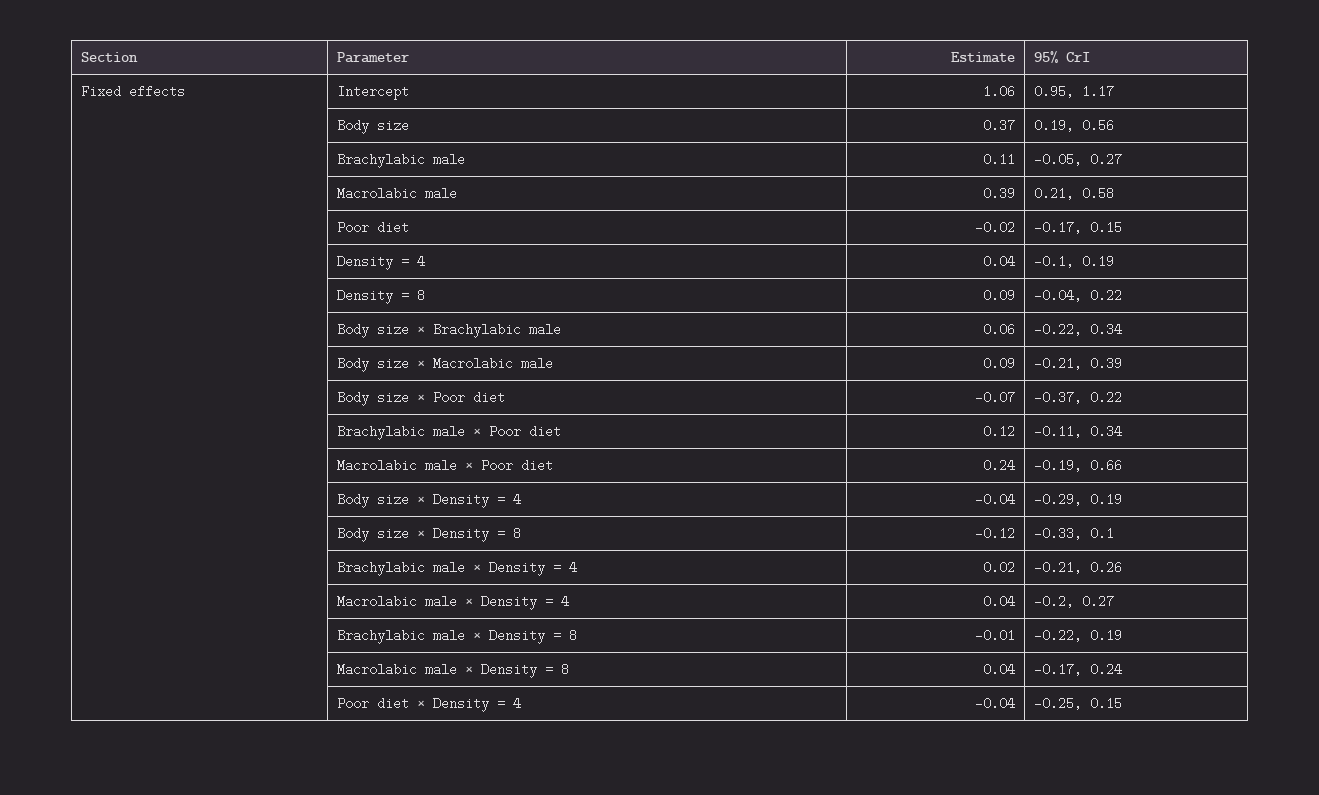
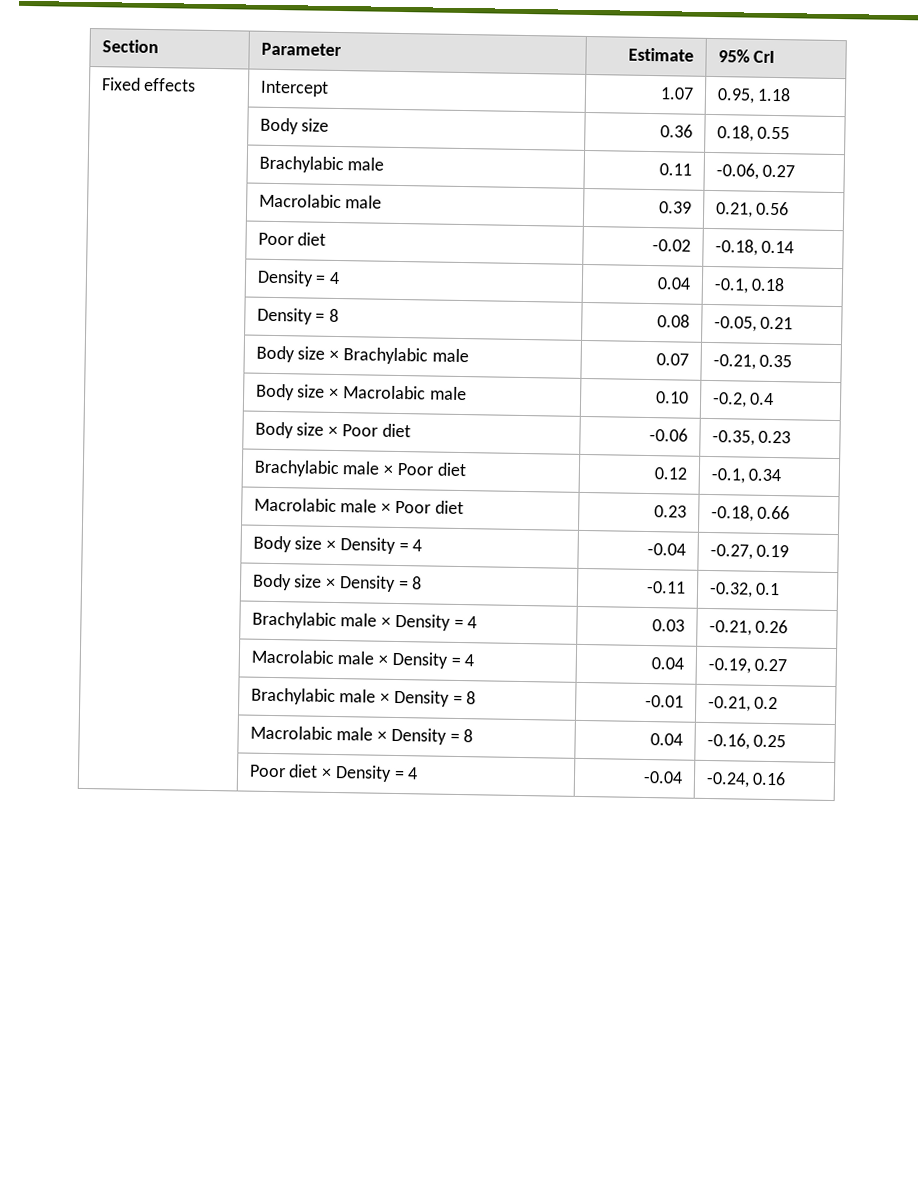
- Fixed effects | Intercept | 1.06 | 0.95, 1.17
+ Fixed effects | Intercept | 1.07 | 0.95, 1.18
- | Body size | 0.37 | 0.19, 0.56
+ | Body size | 0.36 | 0.18, 0.55
- | Brachylabic male | 0.11 | -0.05, 0.27
+ | Brachylabic male | 0.11 | -0.06, 0.27
- | Macrolabic male | 0.39 | 0.21, 0.58
+ | Macrolabic male | 0.39 | 0.21, 0.56
- | Poor diet | -0.02 | -0.17, 0.15
+ | Poor diet | -0.02 | -0.18, 0.14
- | Density = 4 | 0.04 | -0.1, 0.19
- | Density = 8 | 0.09 | -0.04, 0.22
+ | Density = 4 | 0.04 | -0.1, 0.18
+ | Density = 8 | 0.08 | -0.05, 0.21
- | Body size × Brachylabic male | 0.06 | -0.22, 0.34
+ | Body size × Brachylabic male | 0.07 | -0.21, 0.35
- | Body size × Macrolabic male | 0.09 | -0.21, 0.39
+ | Body size × Macrolabic male | 0.10 | -0.2, 0.4
- | Body size × Poor diet | -0.07 | -0.37, 0.22
+ | Body size × Poor diet | -0.06 | -0.35, 0.23
- | Brachylabic male × Poor diet | 0.12 | -0.11, 0.34
+ | Brachylabic male × Poor diet | 0.12 | -0.1, 0.34
- | Macrolabic male × Poor diet | 0.24 | -0.19, 0.66
+ | Macrolabic male × Poor diet | 0.23 | -0.18, 0.66
- | Body size × Density = 4 | -0.04 | -0.29, 0.19
+ | Body size × Density = 4 | -0.04 | -0.27, 0.19
- | Body size × Density = 8 | -0.12 | -0.33, 0.1
+ | Body size × Density = 8 | -0.11 | -0.32, 0.1
- | Brachylabic male × Density = 4 | 0.02 | -0.21, 0.26
+ | Brachylabic male × Density = 4 | 0.03 | -0.21, 0.26
- | Macrolabic male × Density = 4 | 0.04 | -0.2, 0.27
+ | Macrolabic male × Density = 4 | 0.04 | -0.19, 0.27
- | Brachylabic male × Density = 8 | -0.01 | -0.22, 0.19
+ | Brachylabic male × Density = 8 | -0.01 | -0.21, 0.2
- | Macrolabic male × Density = 8 | 0.04 | -0.17, 0.24
+ | Macrolabic male × Density = 8 | 0.04 | -0.16, 0.25
- | Poor diet × Density = 4 | -0.04 | -0.25, 0.15
+ | Poor diet × Density = 4 | -0.04 | -0.24, 0.16

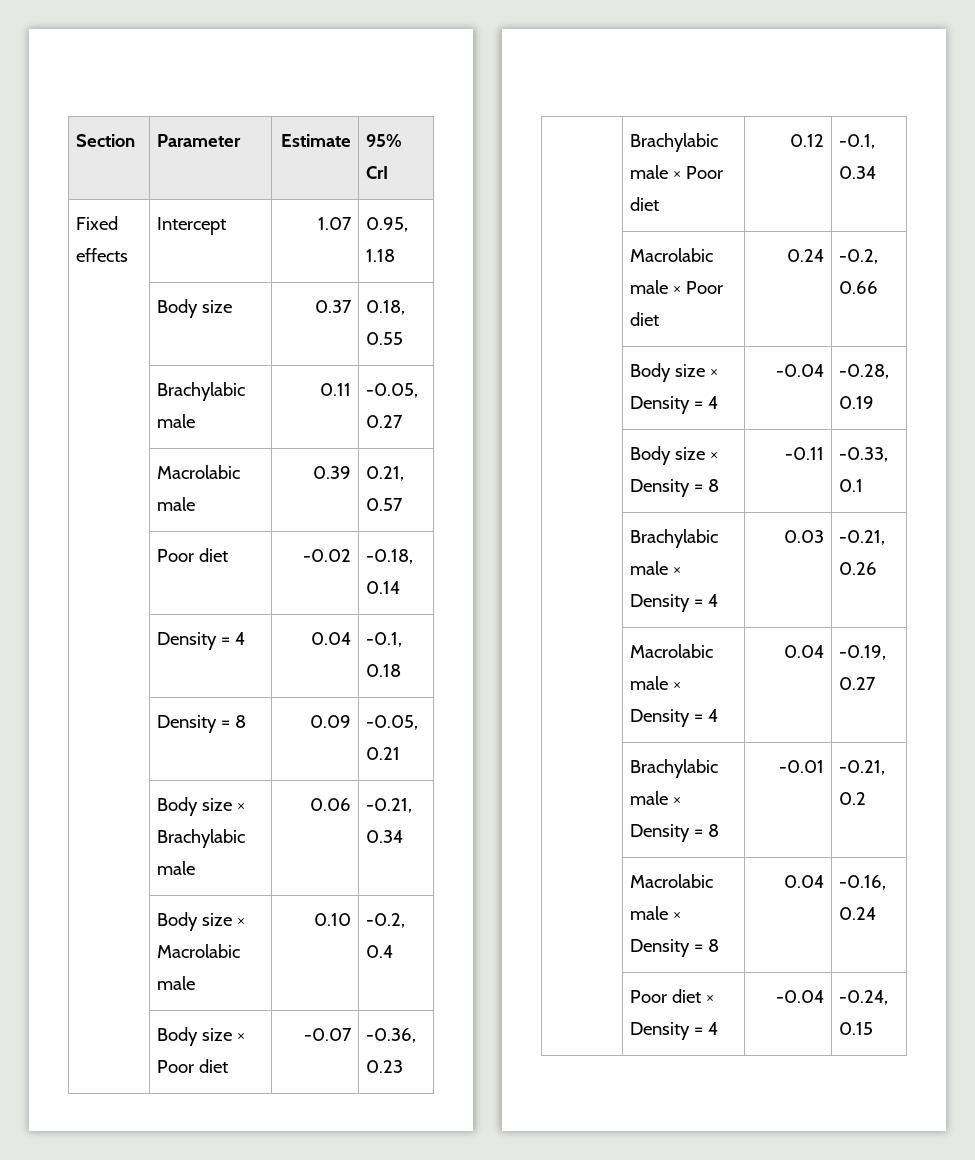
- | Body size | 0.36 | 0.18, 0.55
+ | Body size | 0.37 | 0.18, 0.55
- | Brachylabic male | 0.11 | -0.06, 0.27
+ | Brachylabic male | 0.11 | -0.05, 0.27
- | Macrolabic male | 0.39 | 0.21, 0.56
+ | Macrolabic male | 0.39 | 0.21, 0.57
- | Density = 8 | 0.08 | -0.05, 0.21
+ | Density = 8 | 0.09 | -0.05, 0.21
- | Body size × Brachylabic male | 0.07 | -0.21, 0.35
+ | Body size × Brachylabic male | 0.06 | -0.21, 0.34
- | Body size × Poor diet | -0.06 | -0.35, 0.23
+ | Body size × Poor diet | -0.07 | -0.36, 0.23
- | Macrolabic male × Poor diet | 0.23 | -0.18, 0.66
+ | Macrolabic male × Poor diet | 0.24 | -0.2, 0.66
- | Body size × Density = 4 | -0.04 | -0.27, 0.19
+ | Body size × Density = 4 | -0.04 | -0.28, 0.19
- | Body size × Density = 8 | -0.11 | -0.32, 0.1
+ | Body size × Density = 8 | -0.11 | -0.33, 0.1
- | Macrolabic male × Density = 8 | 0.04 | -0.16, 0.25
+ | Macrolabic male × Density = 8 | 0.04 | -0.16, 0.24
- | Poor diet × Density = 4 | -0.04 | -0.24, 0.16
+ | Poor diet × Density = 4 | -0.04 | -0.24, 0.15

